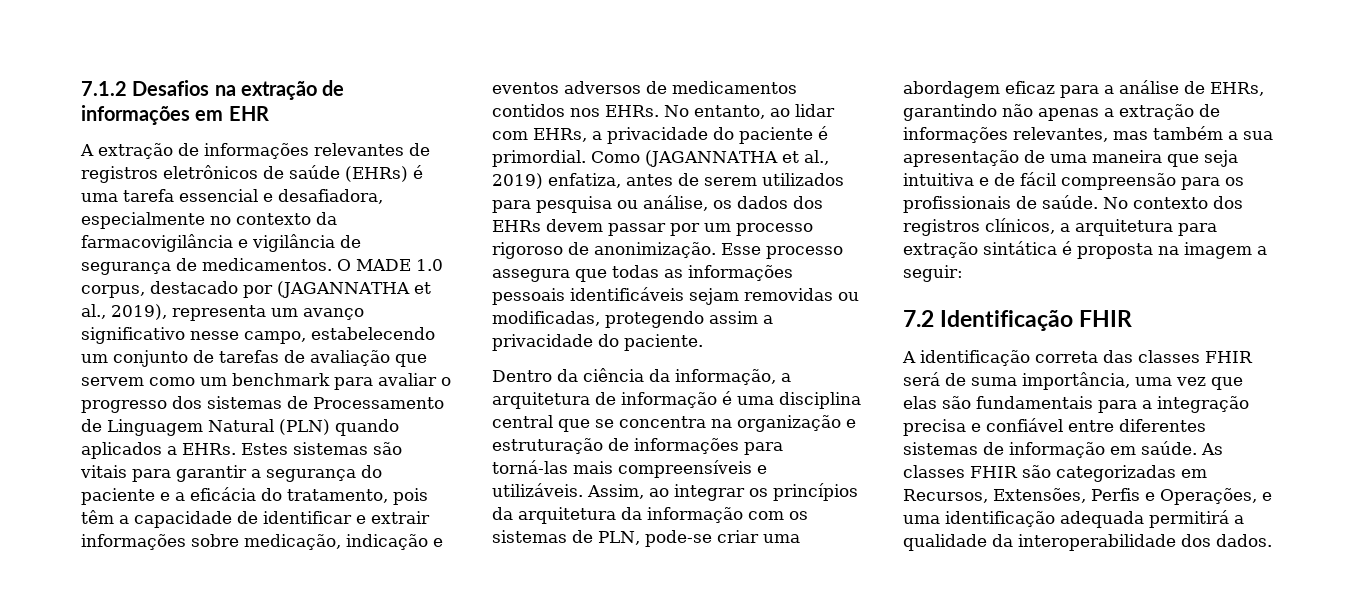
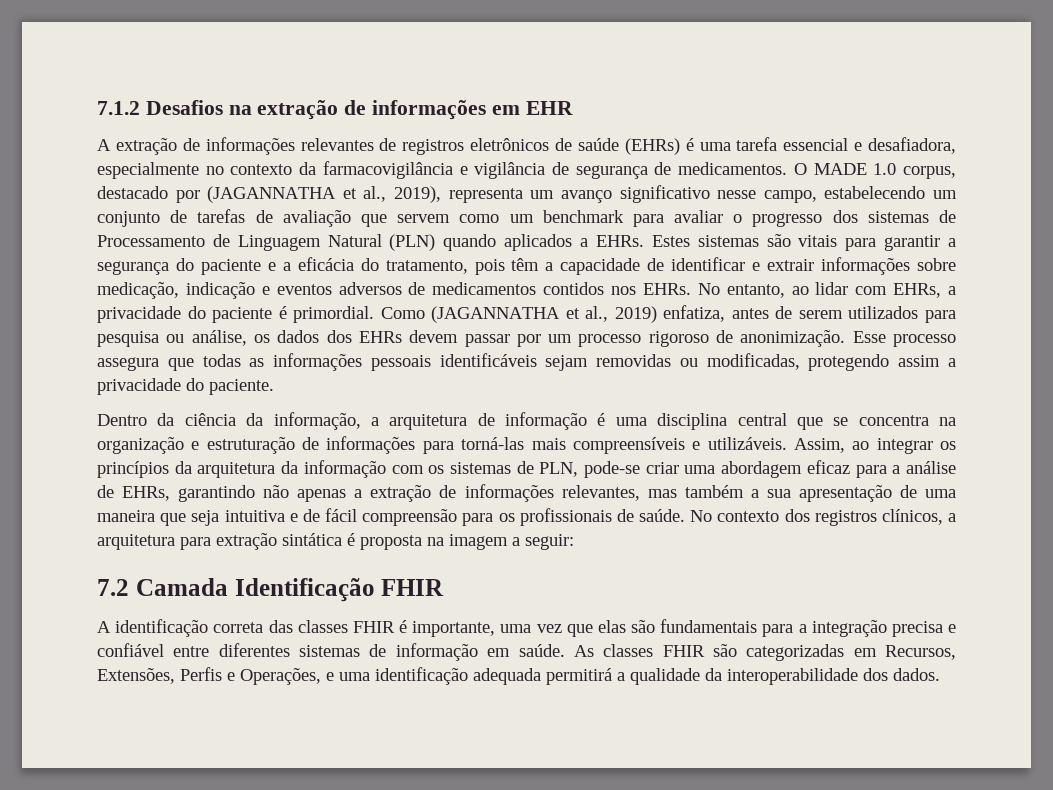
- 7.2 Identificação FHIR
+ 7.2 Camada Identificação FHIR
- A identificação correta das classes FHIR será de suma importância, uma vez que elas são fundamentais para a integração precisa e confiável entre diferentes sistemas de informação em saúde.
+ A identificação correta das classes FHIR é importante, uma vez que elas são fundamentais para a integração precisa e confiável entre diferentes sistemas de informação em saúde.

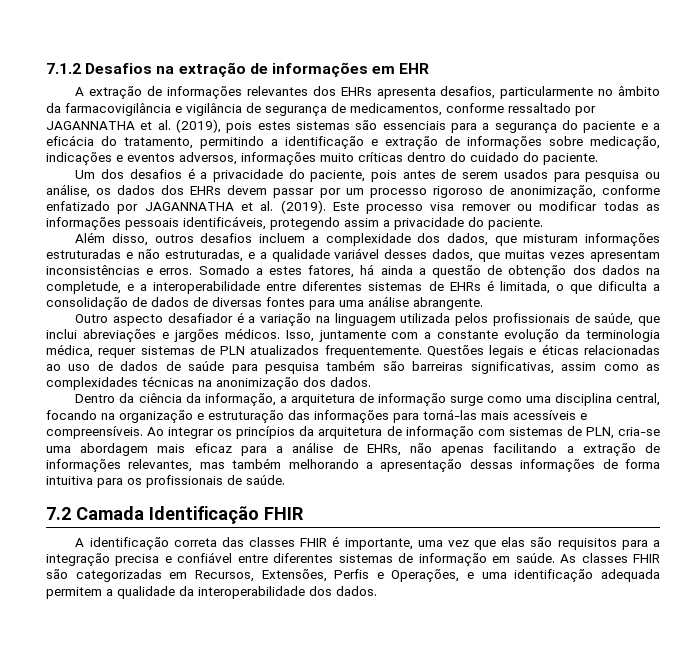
- A extração de informações relevantes de registros eletrônicos de saúde (EHRs) é uma tarefa essencial e desafiadora, especialmente no contexto da farmacovigilância e vigilância de segurança de medicamentos. O MADE 1.0 corpus, destacado por (JAGANNATHA et al., 2019), representa um avanço significativo nesse campo, estabelecendo um conjunto de tarefas de avaliação que servem como um benchmark para avaliar o progresso dos sistemas de Processamento de Linguagem Natural (PLN) quando aplicados a EHRs. Estes sistemas são vitais para garantir a segurança do paciente e a eficácia do tratamento, pois têm a capacidade de identificar e extrair informações sobre medicação, indicação e eventos adversos de medicamentos contidos nos EHRs. No entanto, ao lidar com EHRs, a privacidade do paciente é primordial. Como (JAGANNATHA et al., 2019) enfatiza, antes de serem utilizados para pesquisa ou análise, os dados dos EHRs devem passar por um processo rigoroso de anonimização. Esse processo assegura que todas as informações pessoais identificáveis sejam removidas ou modificadas, protegendo assim a privacidade do paciente.
+ A extração de informações relevantes dos EHRs apresenta desafios, particularmente no âmbito da farmacovigilância e vigilância de segurança de medicamentos, conforme ressaltado por JAGANNATHA et al. (2019), pois estes sistemas são essenciais para a segurança do paciente e a eficácia do tratamento, permitindo a identificação e extração de informações sobre medicação, indicações e eventos adversos, informações muito críticas dentro do cuidado do paciente.
+ Um dos desafios é a privacidade do paciente, pois antes de serem usados para pesquisa ou análise, os dados dos EHRs devem passar por um processo rigoroso de anonimização, conforme enfatizado por JAGANNATHA et al. (2019). Este processo visa remover ou modificar todas as informações pessoais identificáveis, protegendo assim a privacidade do paciente.
+ Além disso, outros desafios incluem a complexidade dos dados, que misturam informações estruturadas e não estruturadas, e a qualidade variável desses dados, que muitas vezes apresentam inconsistências e erros. Somado a estes fatores, há ainda a questão de obtenção dos dados na completude, e a interoperabilidade entre diferentes sistemas de EHRs é limitada, o que dificulta a consolidação de dados de diversas fontes para uma análise abrangente.
+ Outro aspecto desafiador é a variação na linguagem utilizada pelos profissionais de saúde, que inclui abreviações e jargões médicos. Isso, juntamente com a constante evolução da terminologia médica, requer sistemas de PLN atualizados frequentemente. Questões legais e éticas relacionadas ao uso de dados de saúde para pesquisa também são barreiras significativas, assim como as complexidades técnicas na anonimização dos dados.
- Dentro da ciência da informação, a arquitetura de informação é uma disciplina central que se concentra na organização e estruturação de informações para torná-las mais compreensíveis e utilizáveis. Assim, ao integrar os princípios da arquitetura da informação com os sistemas de PLN, pode-se criar uma abordagem eficaz para a análise de EHRs, garantindo não apenas a extração de informações relevantes, mas também a sua apresentação de uma maneira que seja intuitiva e de fácil compreensão para os profissionais de saúde. No contexto dos registros clínicos, a arquitetura para extração sintática é proposta na imagem a seguir:
+ Dentro da ciência da informação, a arquitetura de informação surge como uma disciplina central, focando na organização e estruturação das informações para torná-las mais acessíveis e compreensíveis. Ao integrar os princípios da arquitetura de informação com sistemas de PLN, cria-se uma abordagem mais eficaz para a análise de EHRs, não apenas facilitando a extração de informações relevantes, mas também melhorando a apresentação dessas informações de forma intuitiva para os profissionais de saúde.
- A identificação correta das classes FHIR é importante, uma vez que elas são fundamentais para a integração precisa e confiável entre diferentes sistemas de informação em saúde.
+ A identificação correta das classes FHIR é importante, uma vez que elas são requisitos para a integração precisa e confiável entre diferentes sistemas de informação em saúde.
- As classes FHIR são categorizadas em Recursos, Extensões, Perfis e Operações, e uma identificação adequada permitirá a qualidade da interoperabilidade dos dados.
+ As classes FHIR são categorizadas em Recursos, Extensões, Perfis e Operações, e uma identificação adequada permitem a qualidade da interoperabilidade dos dados.

